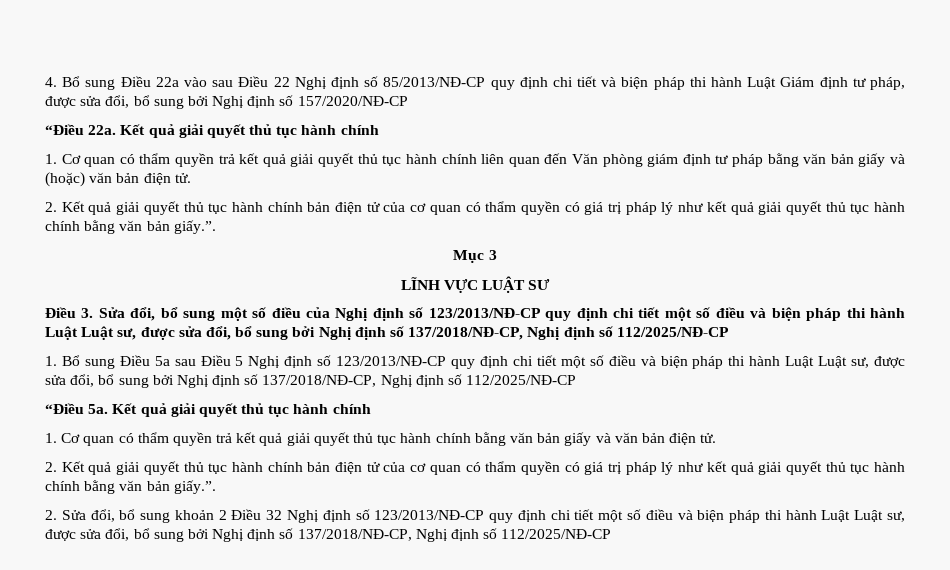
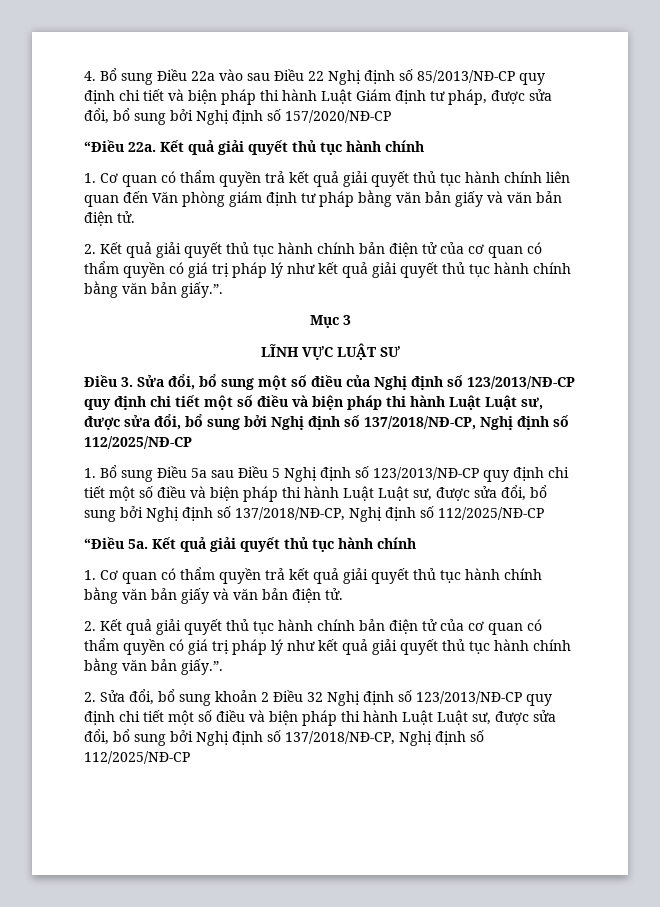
- 1. Cơ quan có thẩm quyền trả kết quả giải quyết thủ tục hành chính liên quan đến Văn phòng giám định tư pháp bằng văn bản giấy và (hoặc) văn bản điện tử.
+ 1. Cơ quan có thẩm quyền trả kết quả giải quyết thủ tục hành chính liên quan đến Văn phòng giám định tư pháp bằng văn bản giấy và văn bản điện tử.

